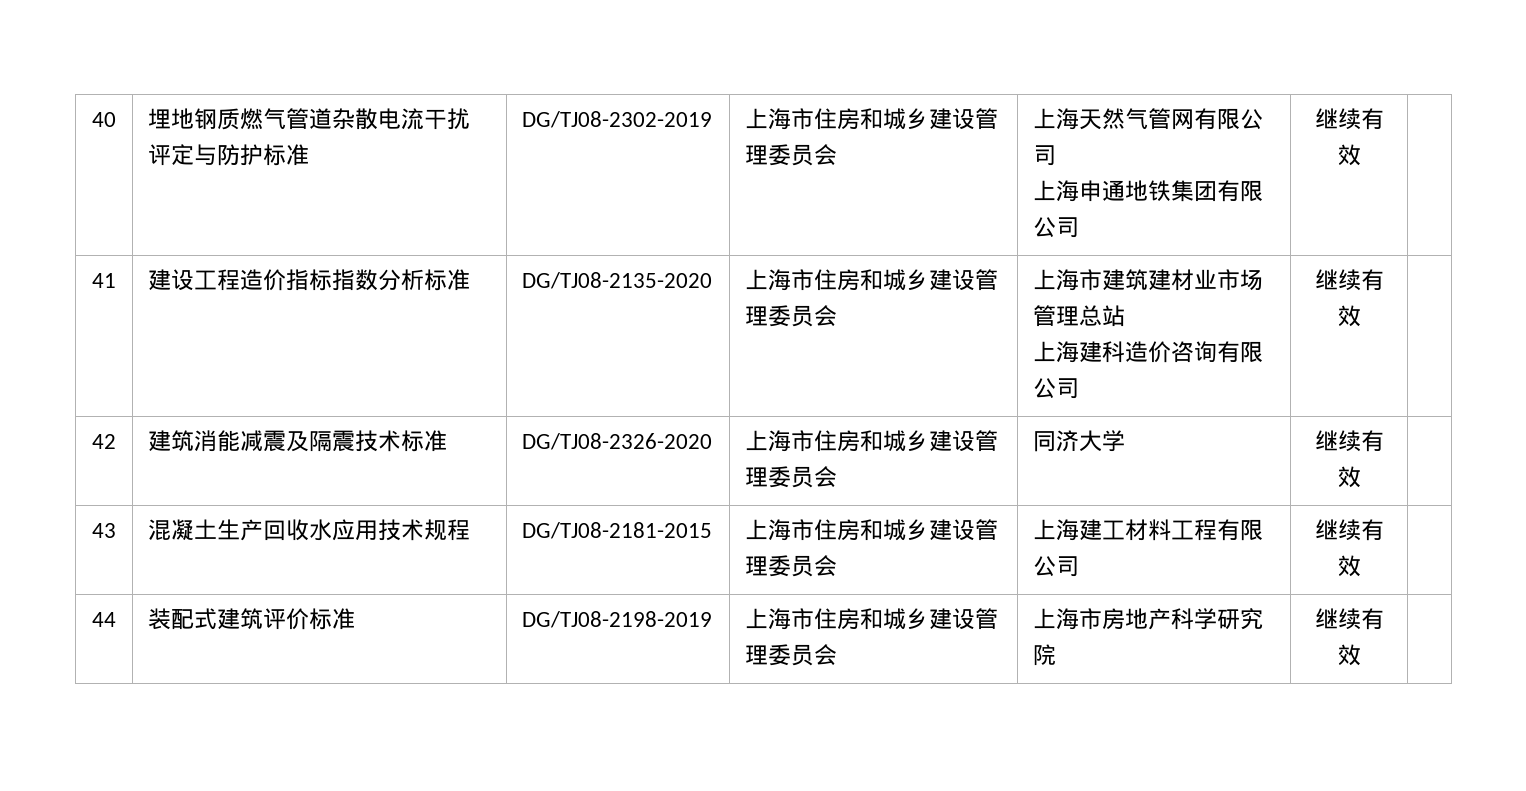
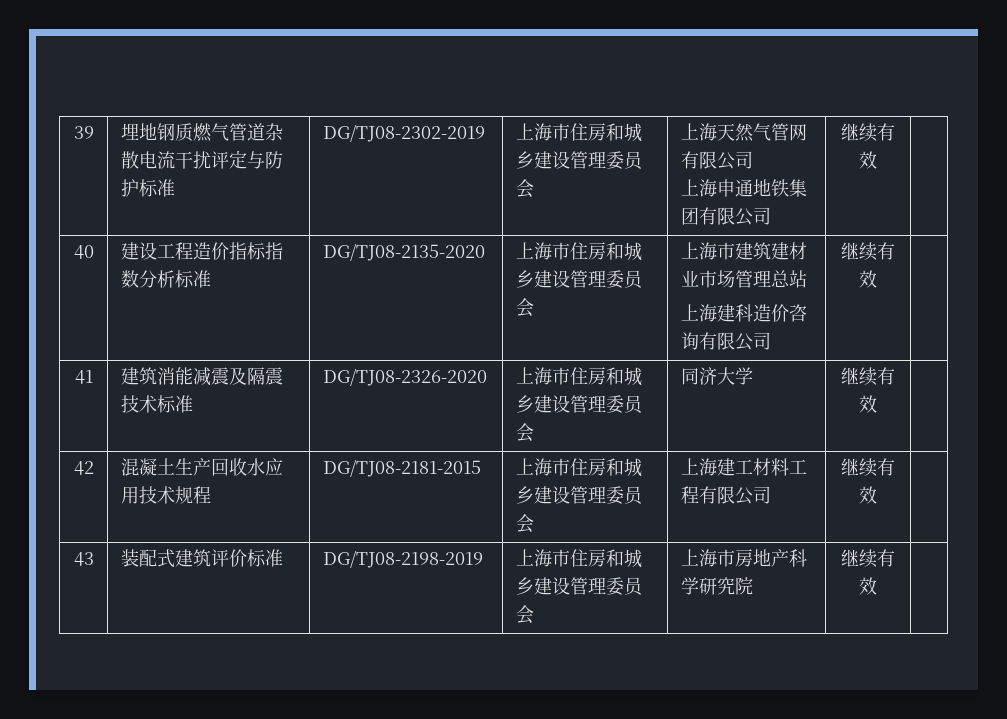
- 40 | 埋地钢质燃气管道杂散电流干扰评定与防护标准 | DG/TJ08-2302-2019 | 上海市住房和城乡建设管理委员会 | 上海天然气管网有限公司
+ 39 | 埋地钢质燃气管道杂散电流干扰评定与防护标准 | DG/TJ08-2302-2019 | 上海市住房和城乡建设管理委员会 | 上海天然气管网有限公司
- 41 | 建设工程造价指标指数分析标准 | DG/TJ08-2135-2020 | 上海市住房和城乡建设管理委员会 | 上海市建筑建材业市场管理总站
+ 40 | 建设工程造价指标指数分析标准 | DG/TJ08-2135-2020 | 上海市住房和城乡建设管理委员会 | 上海市建筑建材业市场管理总站
- 42 | 建筑消能减震及隔震技术标准 | DG/TJ08-2326-2020 | 上海市住房和城乡建设管理委员会 | 同济大学 | 继续有效 |
+ 41 | 建筑消能减震及隔震技术标准 | DG/TJ08-2326-2020 | 上海市住房和城乡建设管理委员会 | 同济大学 | 继续有效 |
- 43 | 混凝土生产回收水应用技术规程 | DG/TJ08-2181-2015 | 上海市住房和城乡建设管理委员会 | 上海建工材料工程有限公司 | 继续有效 |
+ 42 | 混凝土生产回收水应用技术规程 | DG/TJ08-2181-2015 | 上海市住房和城乡建设管理委员会 | 上海建工材料工程有限公司 | 继续有效 |
- 44 | 装配式建筑评价标准 | DG/TJ08-2198-2019 | 上海市住房和城乡建设管理委员会 | 上海市房地产科学研究院 | 继续有效 |
+ 43 | 装配式建筑评价标准 | DG/TJ08-2198-2019 | 上海市住房和城乡建设管理委员会 | 上海市房地产科学研究院 | 继续有效 |

